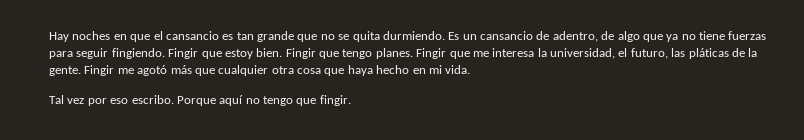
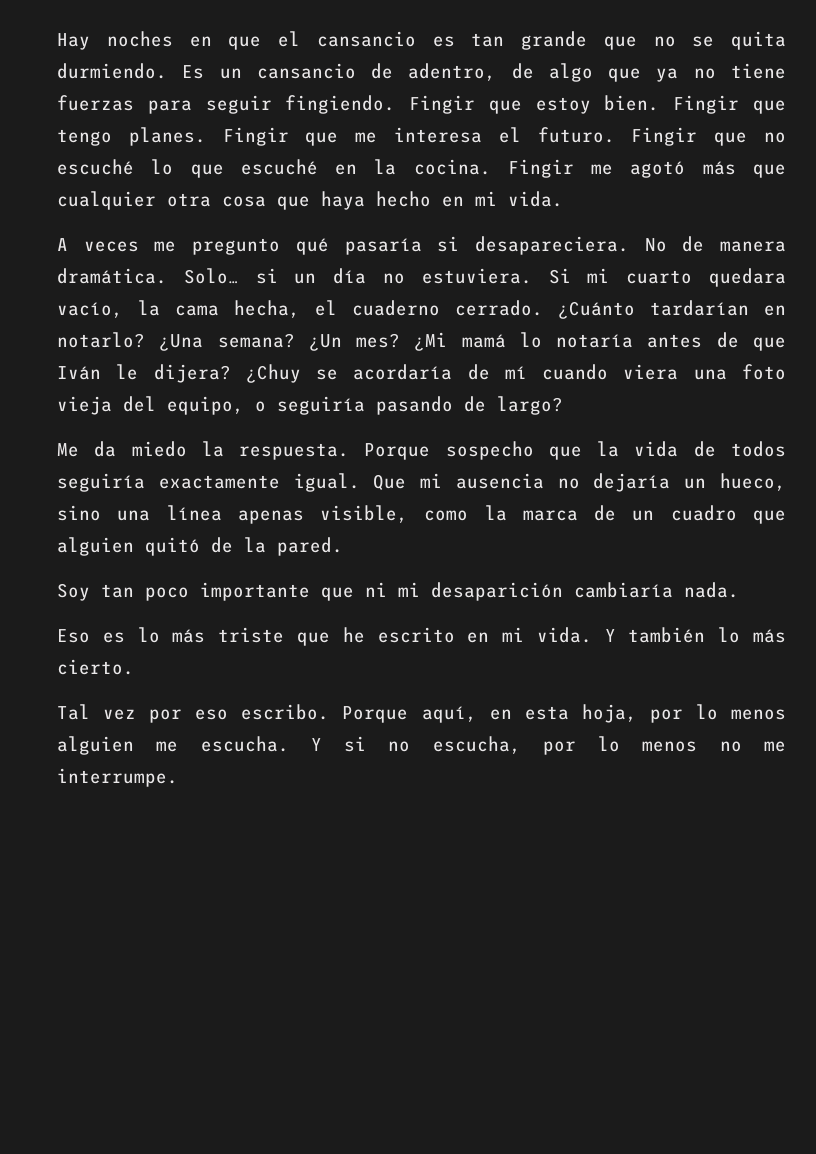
- Fingir que me interesa la universidad, el futuro, las pláticas de la gente.
+ Fingir que me interesa el futuro. Fingir que no escuché lo que escuché en la cocina.
+ A veces me pregunto qué pasaría si desapareciera. No de manera dramática. Solo… si un día no estuviera. Si mi cuarto quedara vacío, la cama hecha, el cuaderno cerrado. ¿Cuánto tardarían en notarlo? ¿Una semana? ¿Un mes? ¿Mi mamá lo notaría antes de que Iván le dijera? ¿Chuy se acordaría de mí cuando viera una foto vieja del equipo, o seguiría pasando de largo?
+ Me da miedo la respuesta. Porque sospecho que la vida de todos seguiría exactamente igual. Que mi ausencia no dejaría un hueco, sino una línea apenas visible, como la marca de un cuadro que alguien quitó de la pared.
+ Soy tan poco importante que ni mi desaparición cambiaría nada.
+ Eso es lo más triste que he escrito en mi vida. Y también lo más cierto.
- Porque aquí no tengo que fingir.
+ Porque aquí, en esta hoja, por lo menos alguien me escucha. Y si no escucha, por lo menos no me interrumpe.

